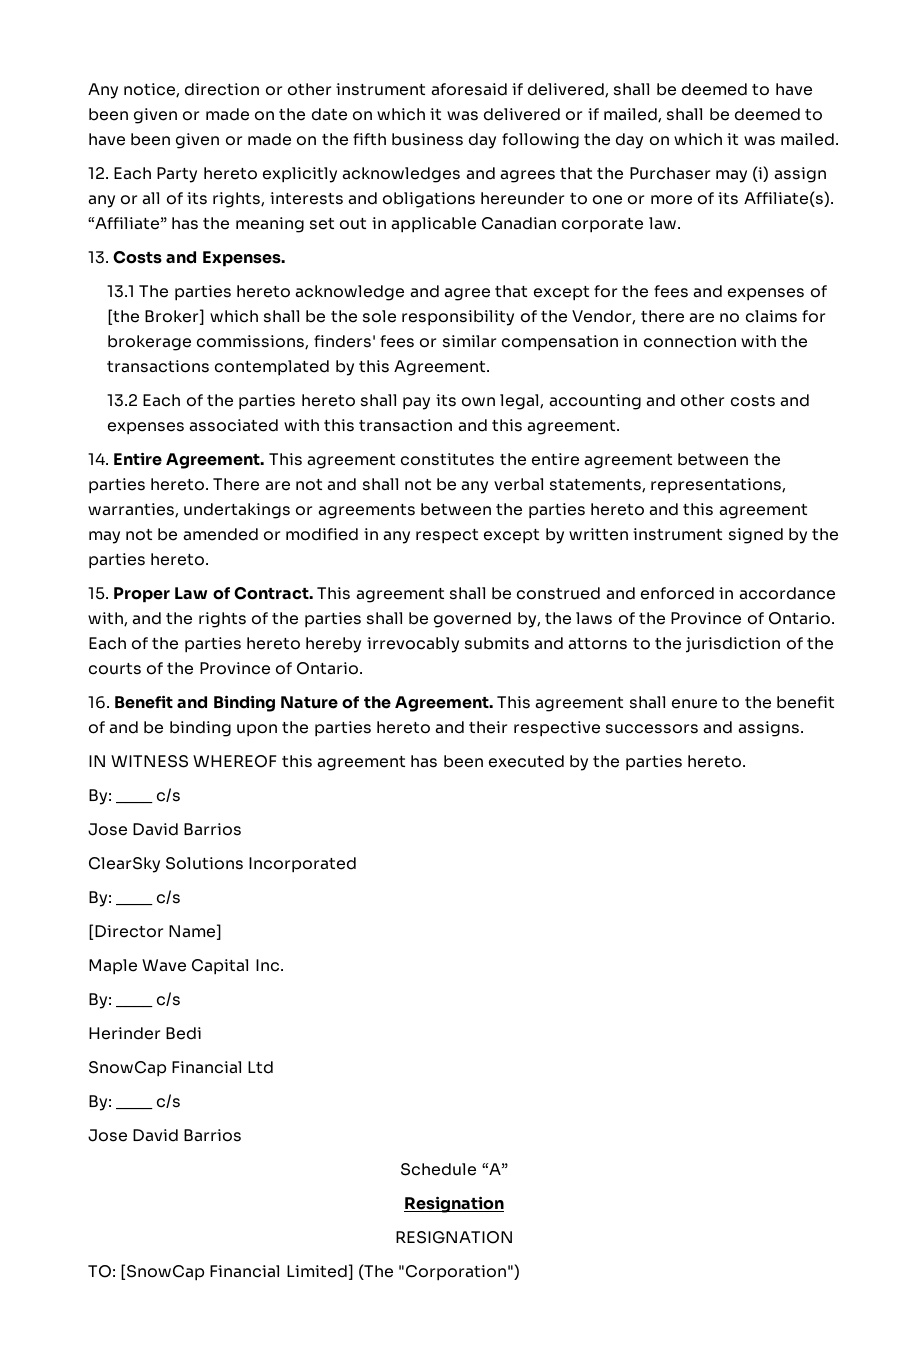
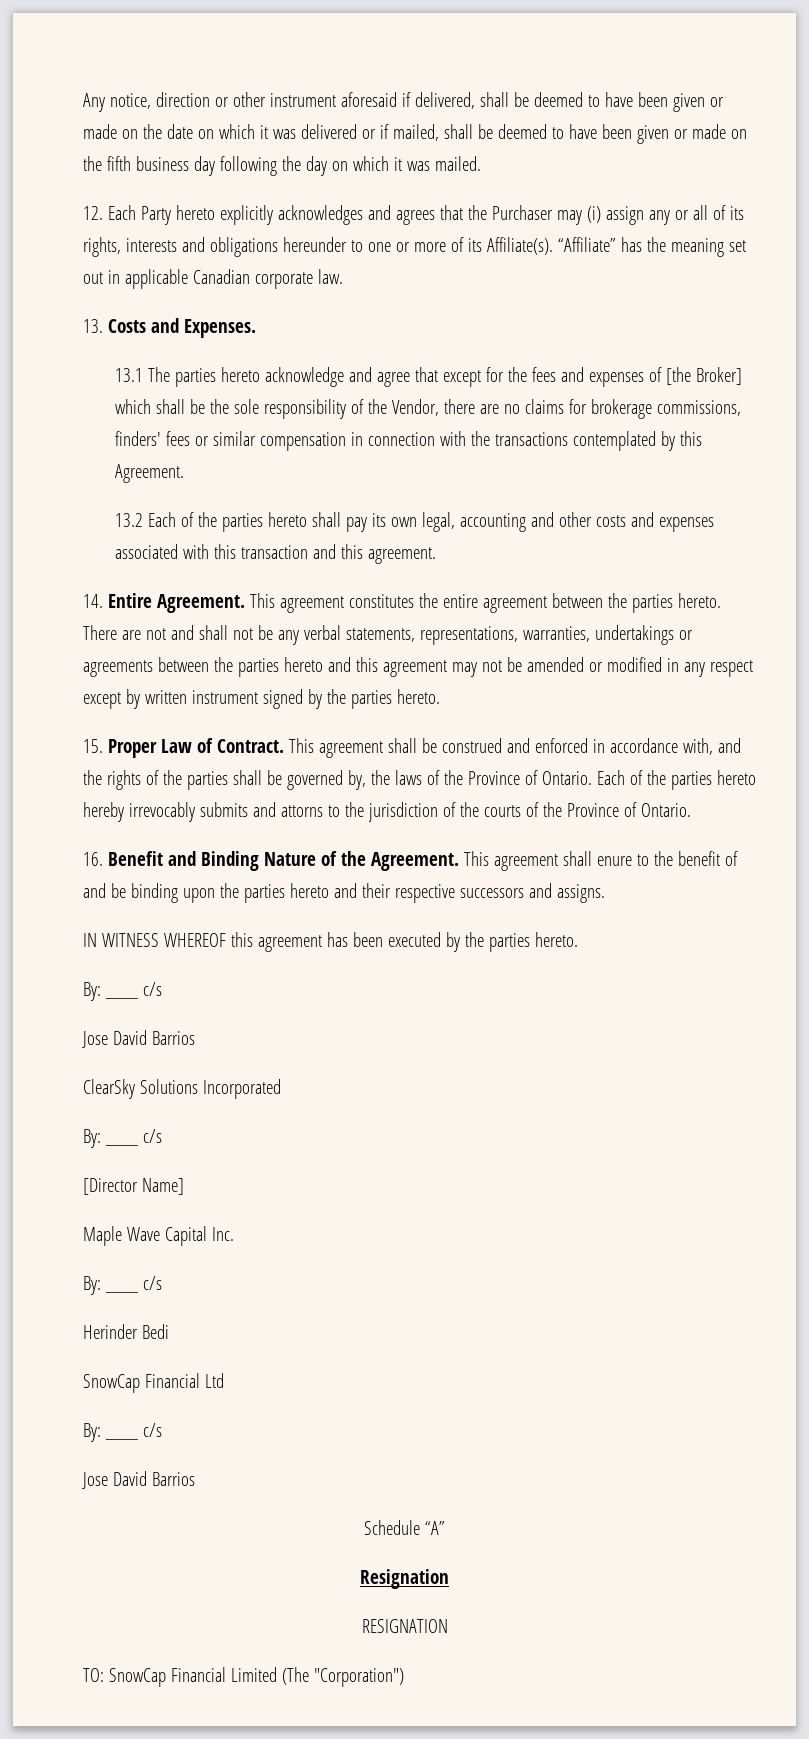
- TO: [SnowCap Financial Limited] (The "Corporation")
+ TO: SnowCap Financial Limited (The "Corporation")

